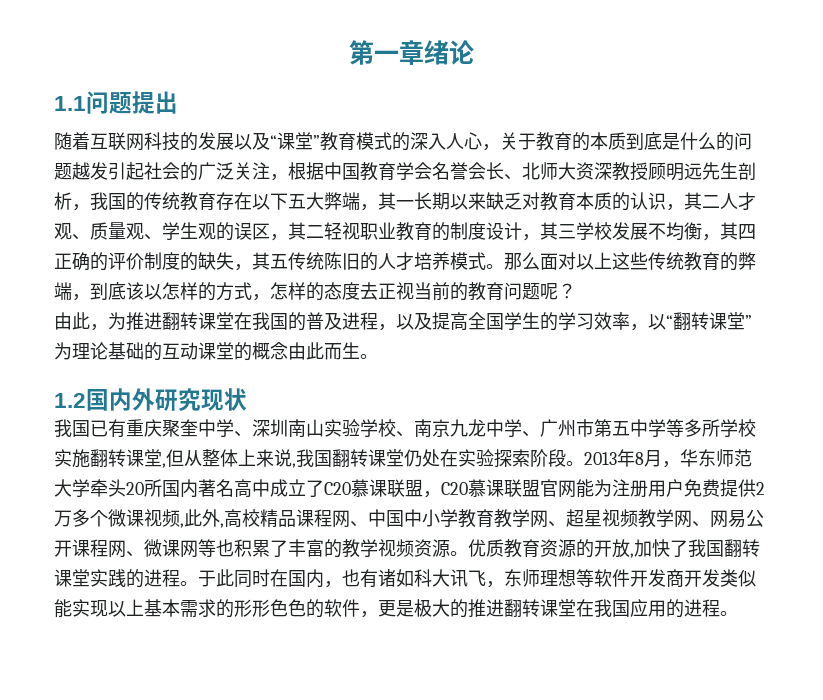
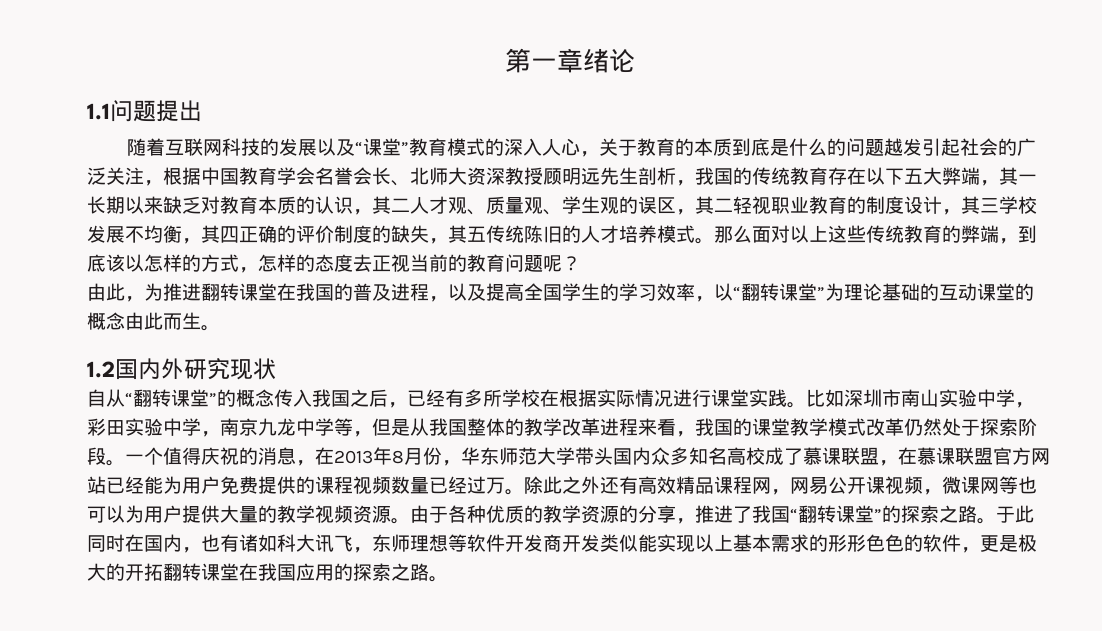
- 我国已有重庆聚奎中学、深圳南山实验学校、南京九龙中学、广州市第五中学等多所学校实施翻转课堂,但从整体上来说,我国翻转课堂仍处在实验探索阶段。2013年8月，华东师范大学牵头20所国内著名高中成立了C20慕课联盟，C20慕课联盟官网能为注册用户免费提供2万多个微课视频,此外,高校精品课程网、中国中小学教育教学网、超星视频教学网、网易公开课程网、微课网等也积累了丰富的教学视频资源。优质教育资源的开放,加快了我国翻转课堂实践的进程。
+ 自从“翻转课堂”的概念传入我国之后，已经有多所学校在根据实际情况进行课堂实践。比如深圳市南山实验中学，彩田实验中学，南京九龙中学等，但是从我国整体的教学改革进程来看，我国的课堂教学模式改革仍然处于探索阶段。一个值得庆祝的消息，在2013年8月份，华东师范大学带头国内众多知名高校成了慕课联盟，在慕课联盟官方网站已经能为用户免费提供的课程视频数量已经过万。除此之外还有高效精品课程网，网易公开课视频，微课网等也可以为用户提供大量的教学视频资源。由于各种优质的教学资源的分享，推进了我国“翻转课堂”的探索之路。
- 于此同时在国内，也有诸如科大讯飞，东师理想等软件开发商开发类似能实现以上基本需求的形形色色的软件，更是极大的推进翻转课堂在我国应用的进程。
+ 于此同时在国内，也有诸如科大讯飞，东师理想等软件开发商开发类似能实现以上基本需求的形形色色的软件，更是极大的开拓翻转课堂在我国应用的探索之路。

